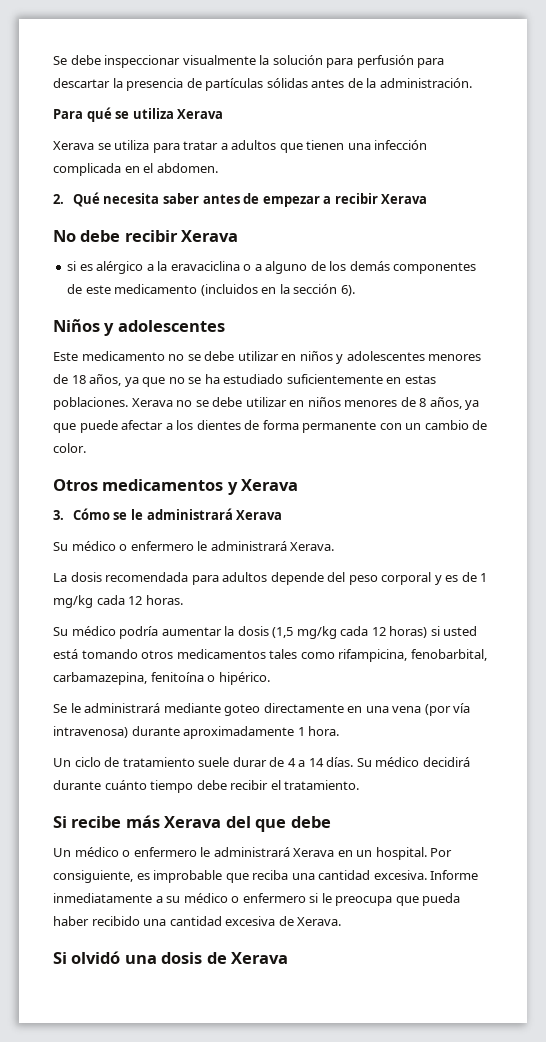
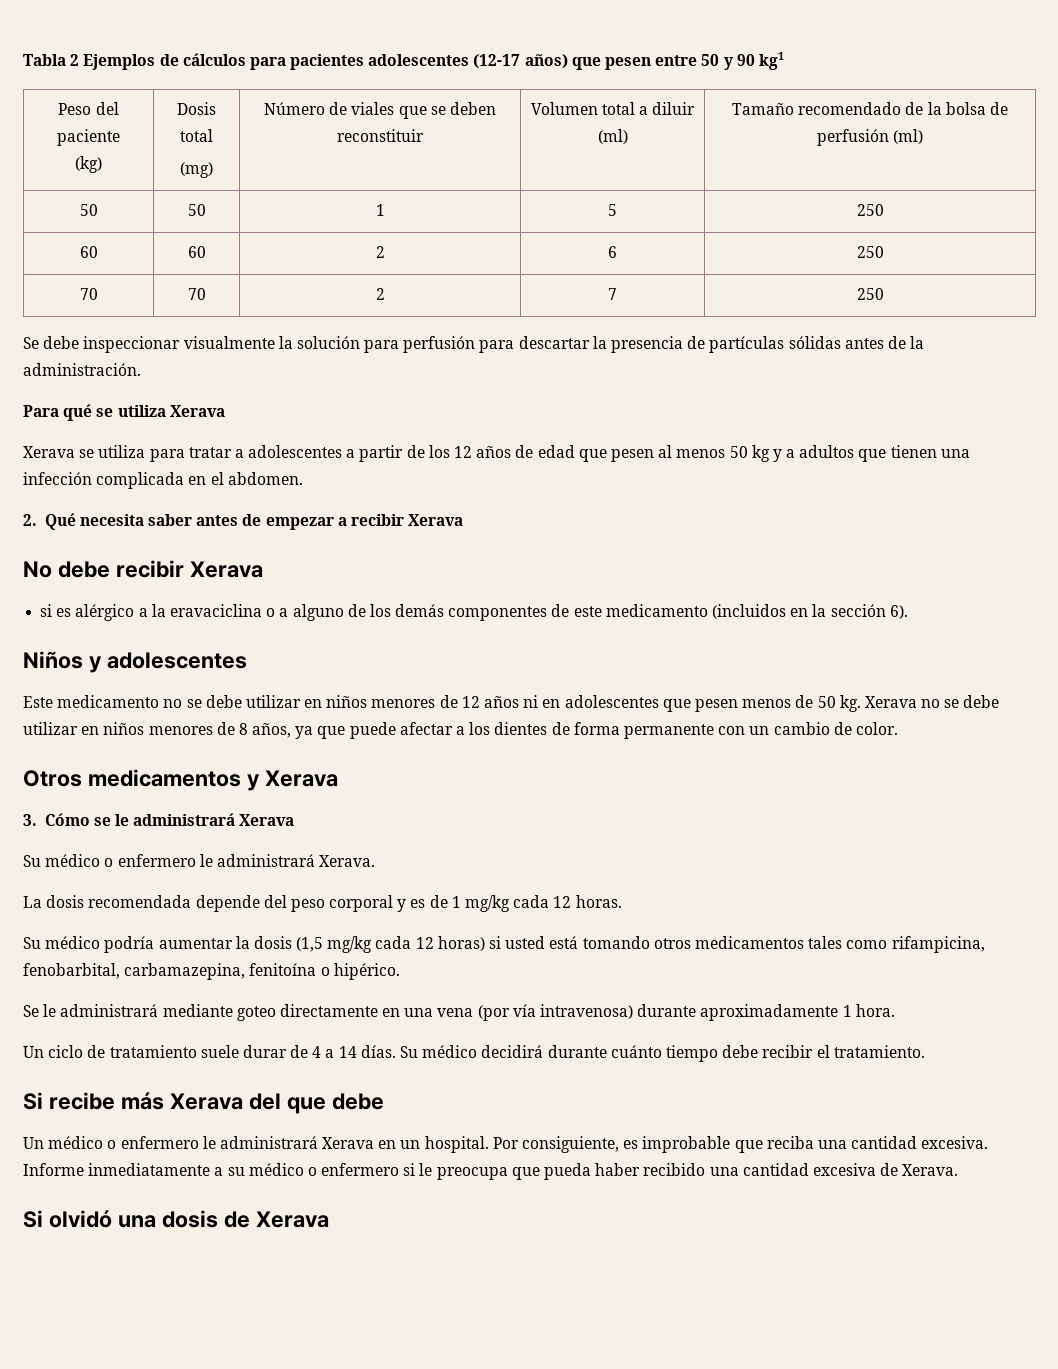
+ Tabla 2 Ejemplos de cálculos para pacientes adolescentes (12-17 años) que pesen entre 50 y 90 kg1
+ Peso del paciente
+ (kg) | Dosis total
+ (mg) | Número de viales que se deben reconstituir | Volumen total a diluir (ml) | Tamaño recomendado de la bolsa de perfusión (ml)
+ 50 | 50 | 1 | 5 | 250
+ 60 | 60 | 2 | 6 | 250
+ 70 | 70 | 2 | 7 | 250
- Xerava se utiliza para tratar a adultos que tienen una infección complicada en el abdomen.
+ Xerava se utiliza para tratar a adolescentes a partir de los 12 años de edad que pesen al menos 50 kg y a adultos que tienen una infección complicada en el abdomen.
- Este medicamento no se debe utilizar en niños y adolescentes menores de 18 años, ya que no se ha estudiado suficientemente en estas poblaciones.
+ Este medicamento no se debe utilizar en niños menores de 12 años ni en adolescentes que pesen menos de 50 kg.
- La dosis recomendada para adultos depende del peso corporal y es de 1 mg/kg cada 12 horas.
+ La dosis recomendada depende del peso corporal y es de 1 mg/kg cada 12 horas.

